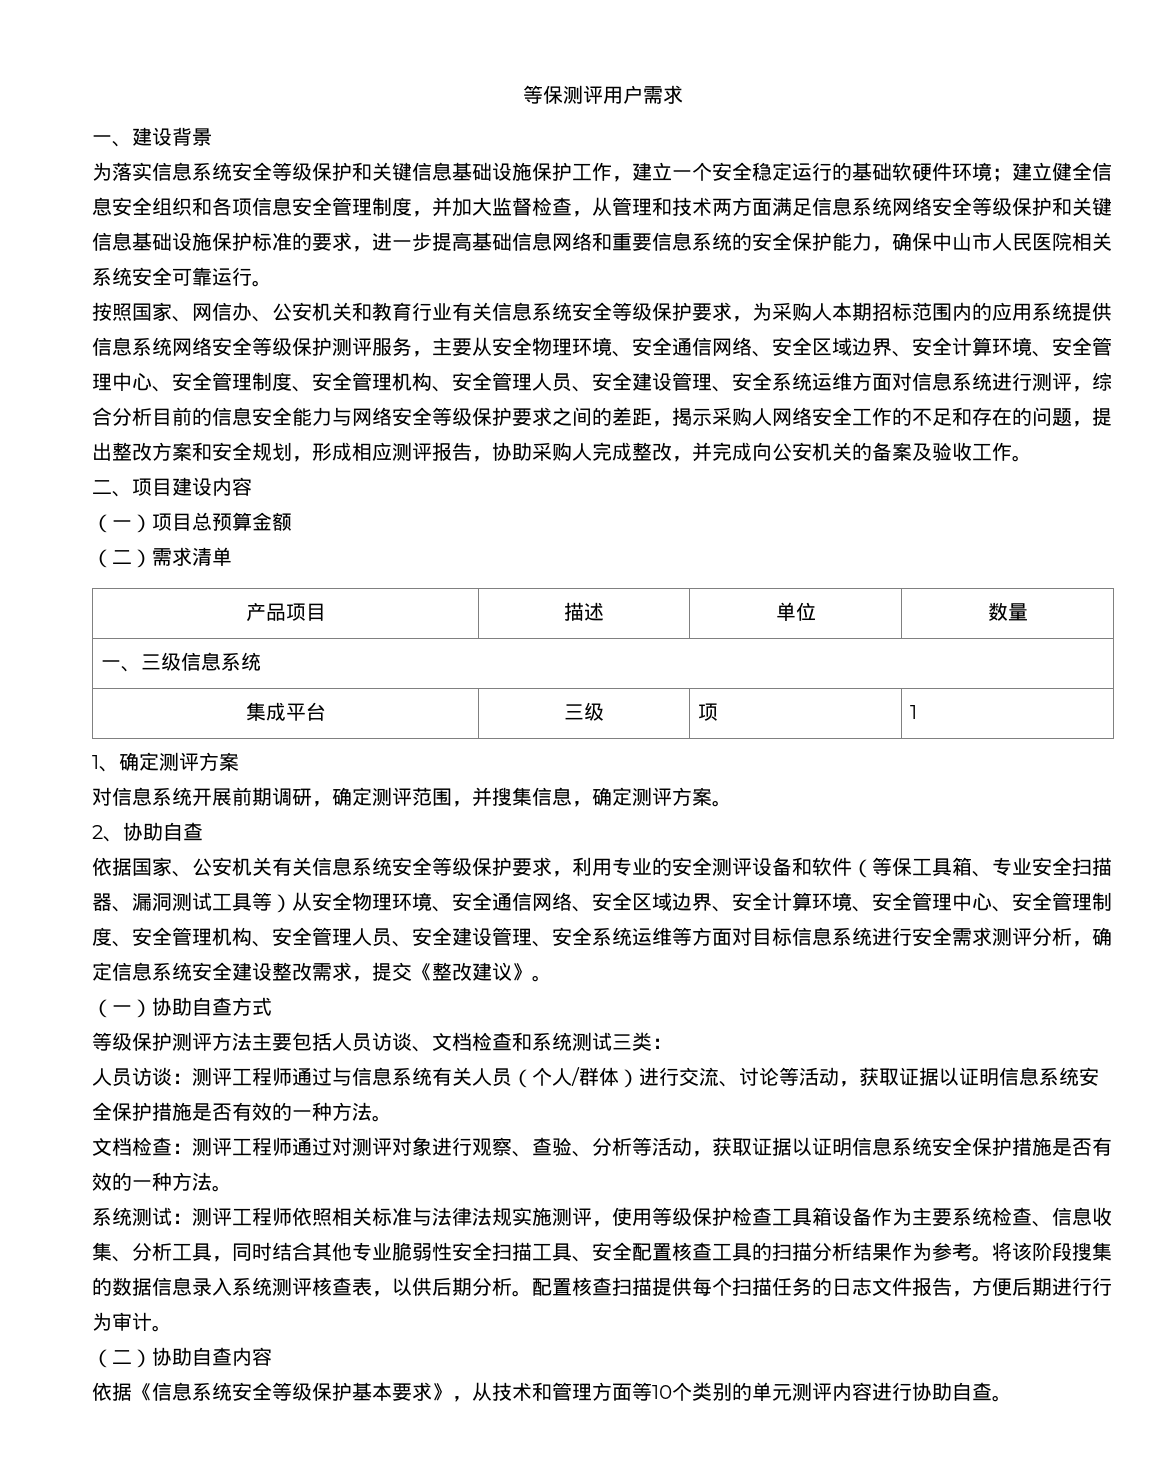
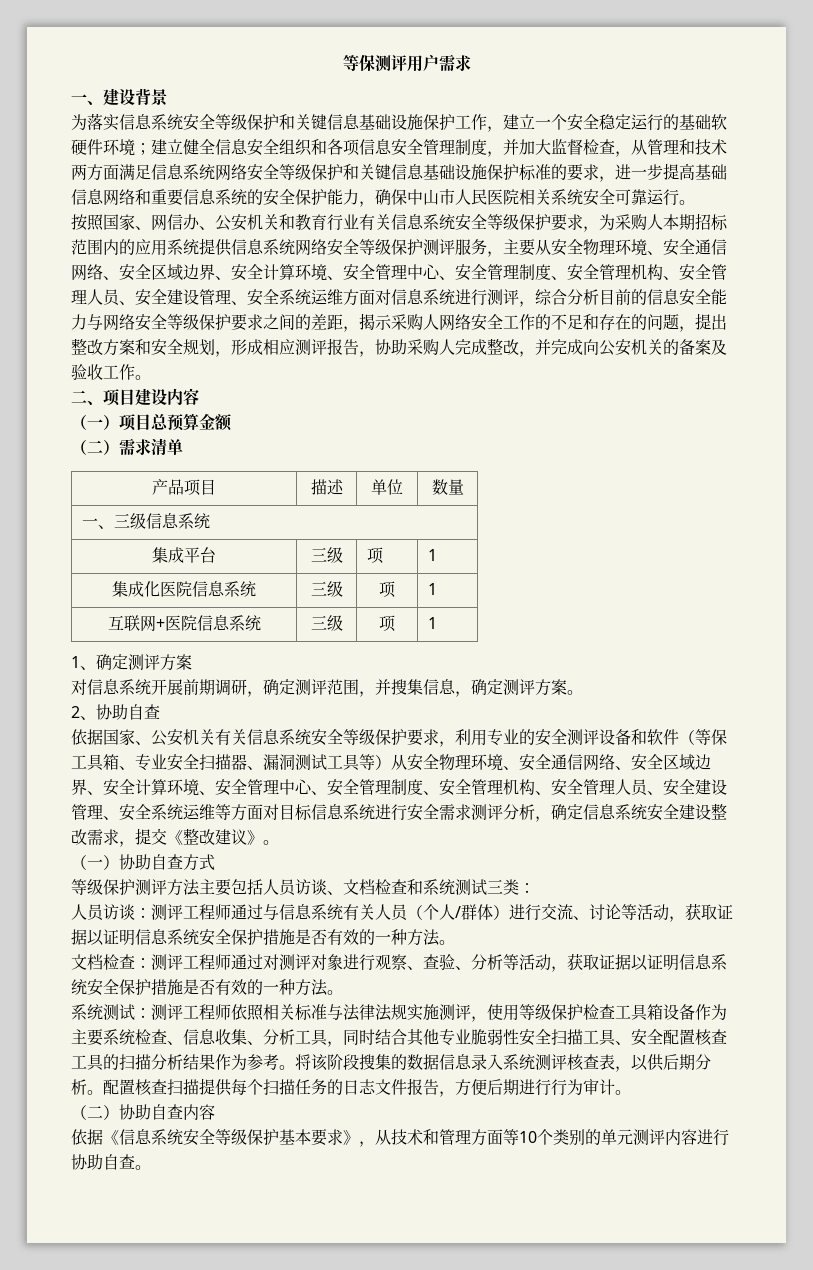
+ 集成化医院信息系统 | 三级 | 项 | 1
+ 互联网+医院信息系统 | 三级 | 项 | 1

